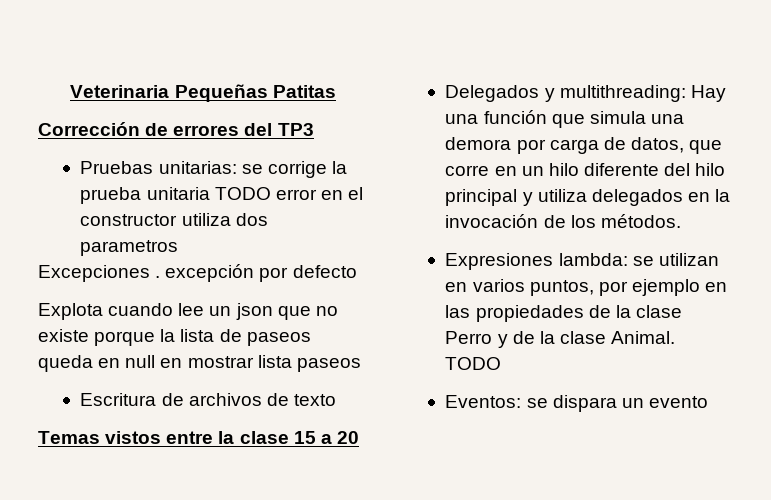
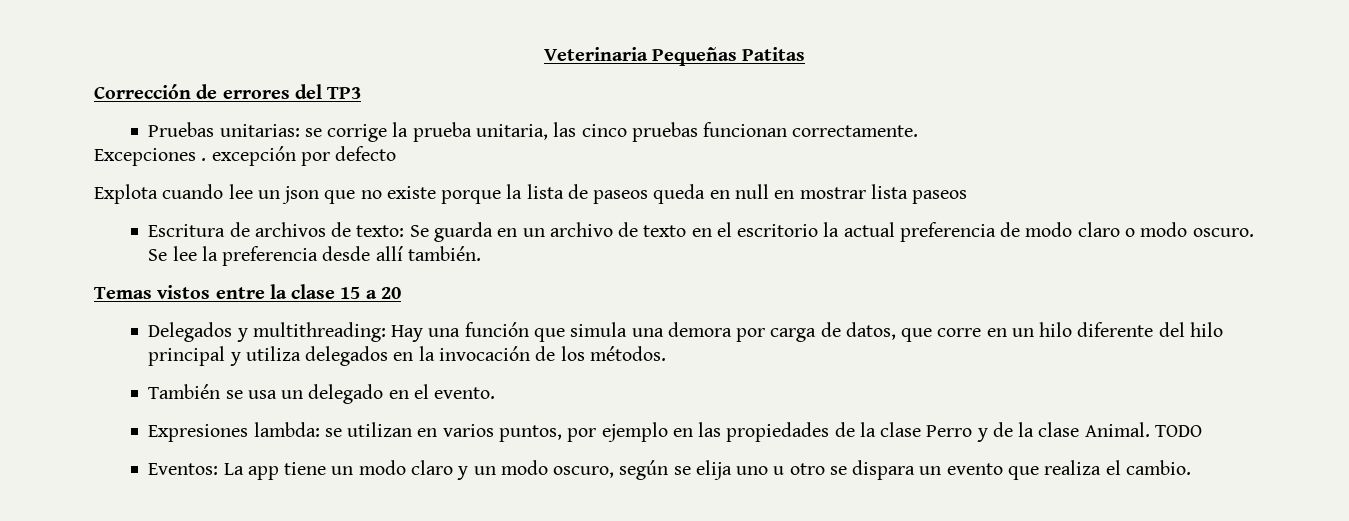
- Pruebas unitarias: se corrige la prueba unitaria TODO error en el constructor utiliza dos parametros
+ Pruebas unitarias: se corrige la prueba unitaria, las cinco pruebas funcionan correctamente.
- Escritura de archivos de texto
+ Escritura de archivos de texto: Se guarda en un archivo de texto en el escritorio la actual preferencia de modo claro o modo oscuro. Se lee la preferencia desde allí también.
+ También se usa un delegado en el evento.
- Eventos: se dispara un evento
+ Eventos: La app tiene un modo claro y un modo oscuro, según se elija uno u otro se dispara un evento que realiza el cambio.

